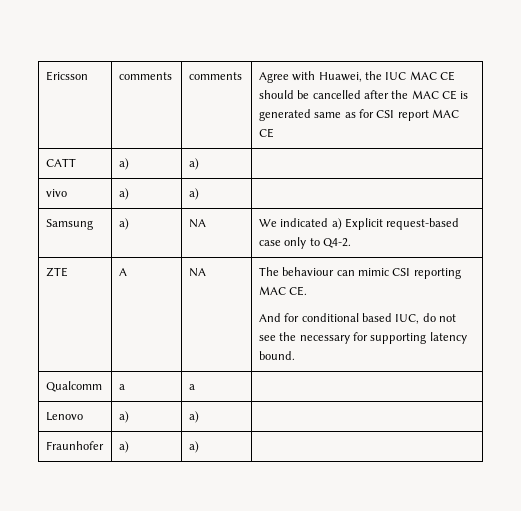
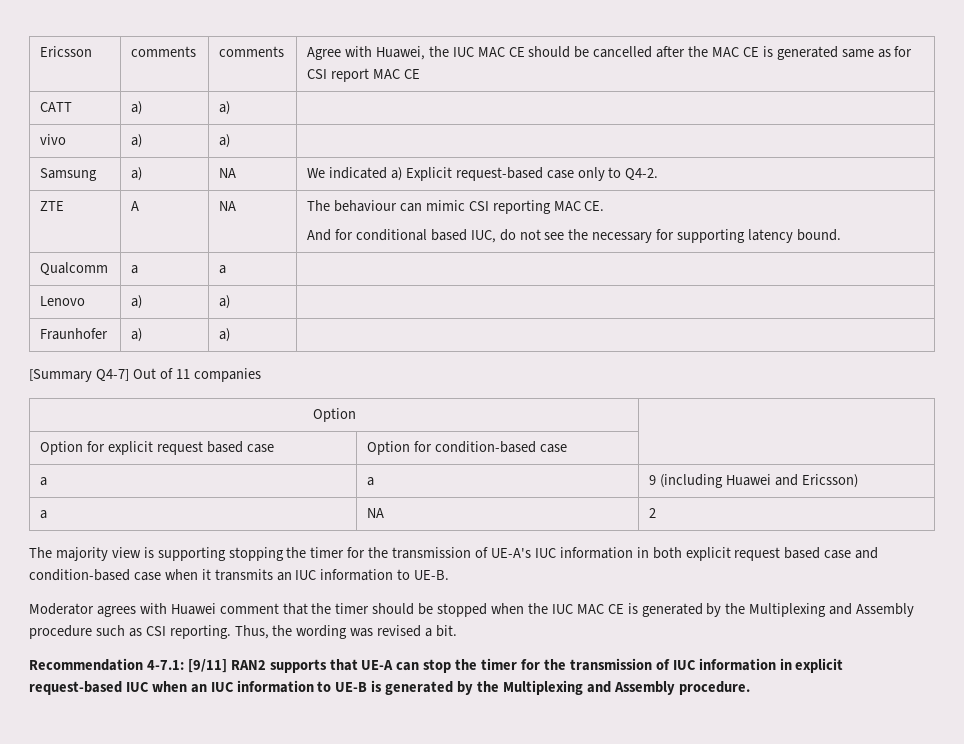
+ [Summary Q4-7] Out of 11 companies
+ Option |
+ Option for explicit request based case | Option for condition-based case |
+ a | a | 9 (including Huawei and Ericsson)
+ a | NA | 2
+ The majority view is supporting stopping the timer for the transmission of UE-A's IUC information in both explicit request based case and condition-based case when it transmits an IUC information to UE-B.
+ Moderator agrees with Huawei comment that the timer should be stopped when the IUC MAC CE is generated by the Multiplexing and Assembly procedure such as CSI reporting. Thus, the wording was revised a bit.
+ Recommendation 4-7.1: [9/11] RAN2 supports that UE-A can stop the timer for the transmission of IUC information in explicit request-based IUC when an IUC information to UE-B is generated by the Multiplexing and Assembly procedure.

